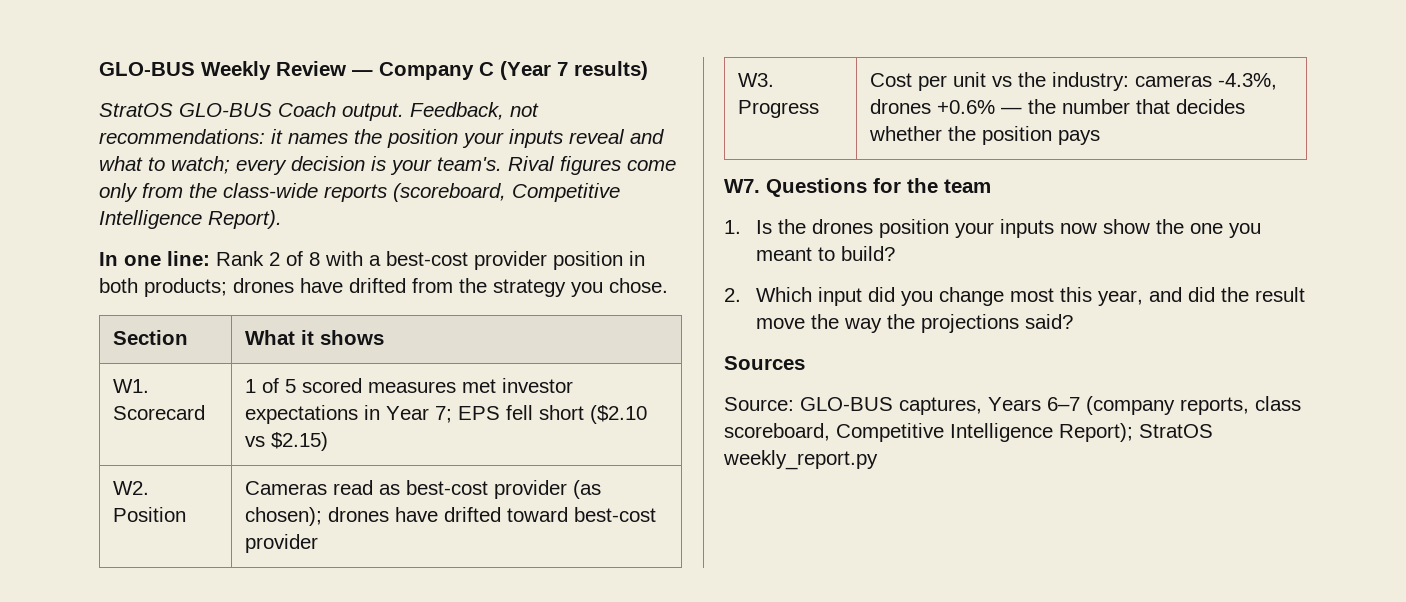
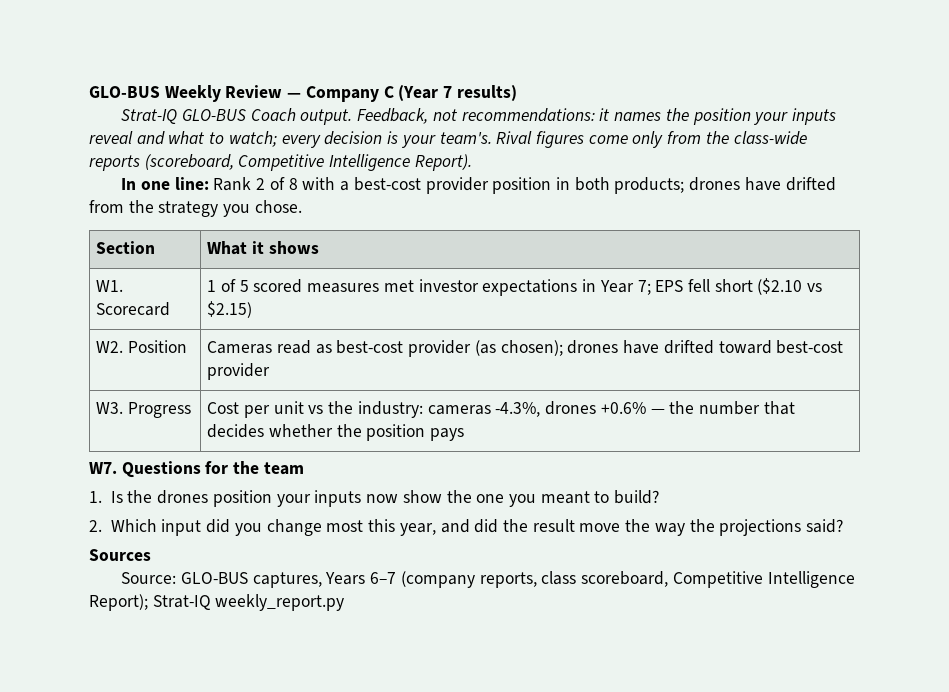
- StratOS GLO-BUS Coach output.
+ Strat-IQ GLO-BUS Coach output.
- Source: GLO-BUS captures, Years 6–7 (company reports, class scoreboard, Competitive Intelligence Report); StratOS weekly_report.py
+ Source: GLO-BUS captures, Years 6–7 (company reports, class scoreboard, Competitive Intelligence Report); Strat-IQ weekly_report.py

